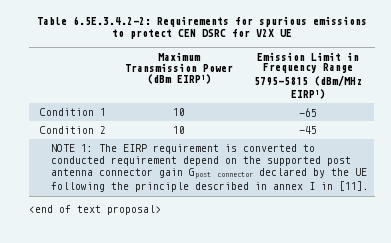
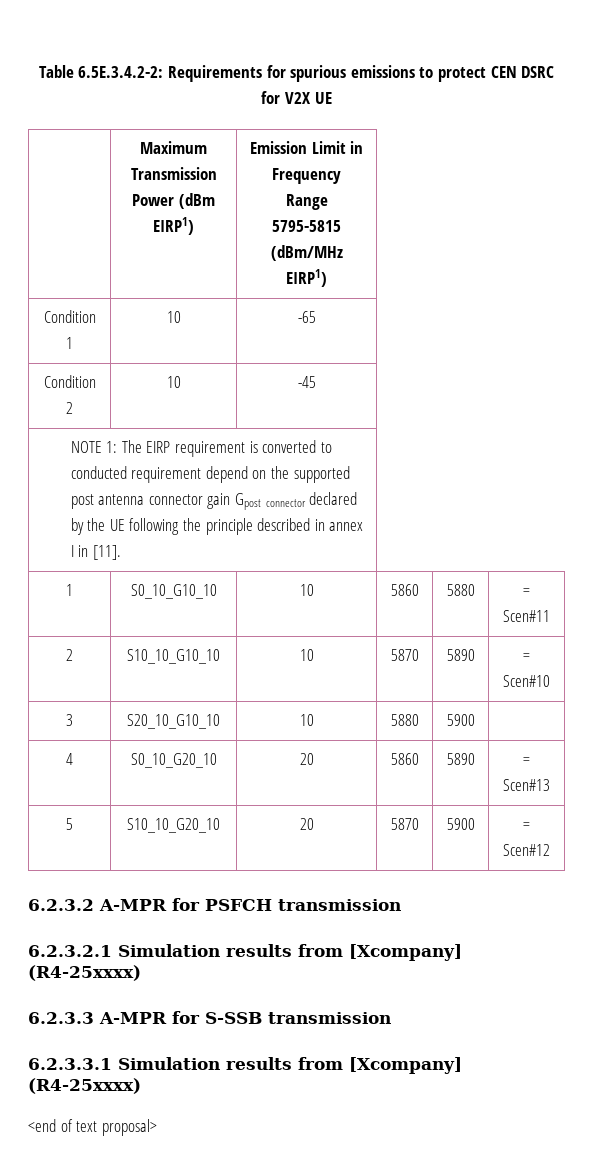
+ 1 | S0_10_G10_10 | 10 | 5860 | 5880 | = Scen#11
+ 2 | S10_10_G10_10 | 10 | 5870 | 5890 | = Scen#10
+ 3 | S20_10_G10_10 | 10 | 5880 | 5900 |
+ 4 | S0_10_G20_10 | 20 | 5860 | 5890 | = Scen#13
+ 5 | S10_10_G20_10 | 20 | 5870 | 5900 | = Scen#12
+ 6.2.3.2 A-MPR for PSFCH transmission
+ 6.2.3.2.1 Simulation results from [Xcompany] (R4-25xxxx)
+ 6.2.3.3 A-MPR for S-SSB transmission
+ 6.2.3.3.1 Simulation results from [Xcompany] (R4-25xxxx)

